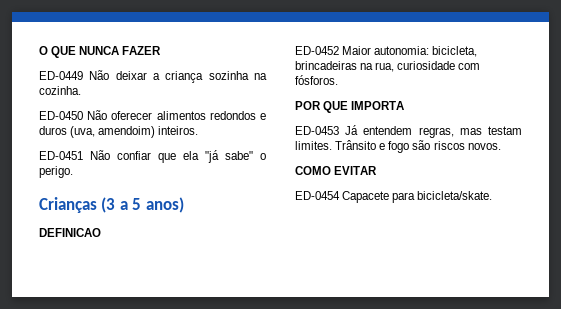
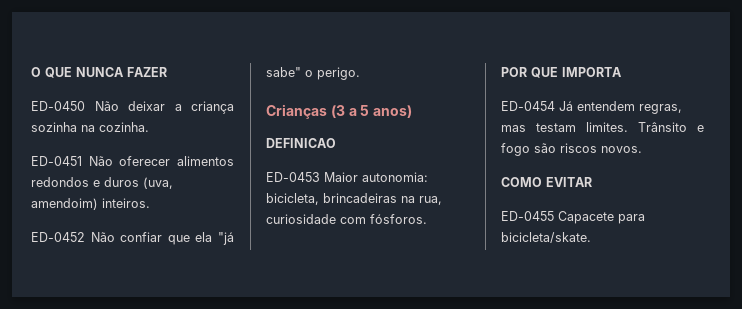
- ED-0449 Não deixar a criança sozinha na cozinha.
+ ED-0450 Não deixar a criança sozinha na cozinha.
- ED-0450 Não oferecer alimentos redondos e duros (uva, amendoim) inteiros.
+ ED-0451 Não oferecer alimentos redondos e duros (uva, amendoim) inteiros.
- ED-0451 Não confiar que ela "já sabe" o perigo.
+ ED-0452 Não confiar que ela "já sabe" o perigo.
- ED-0452 Maior autonomia: bicicleta, brincadeiras na rua, curiosidade com fósforos.
+ ED-0453 Maior autonomia: bicicleta, brincadeiras na rua, curiosidade com fósforos.
- ED-0453 Já entendem regras, mas testam limites.
+ ED-0454 Já entendem regras, mas testam limites.
- ED-0454 Capacete para bicicleta/skate.
+ ED-0455 Capacete para bicicleta/skate.

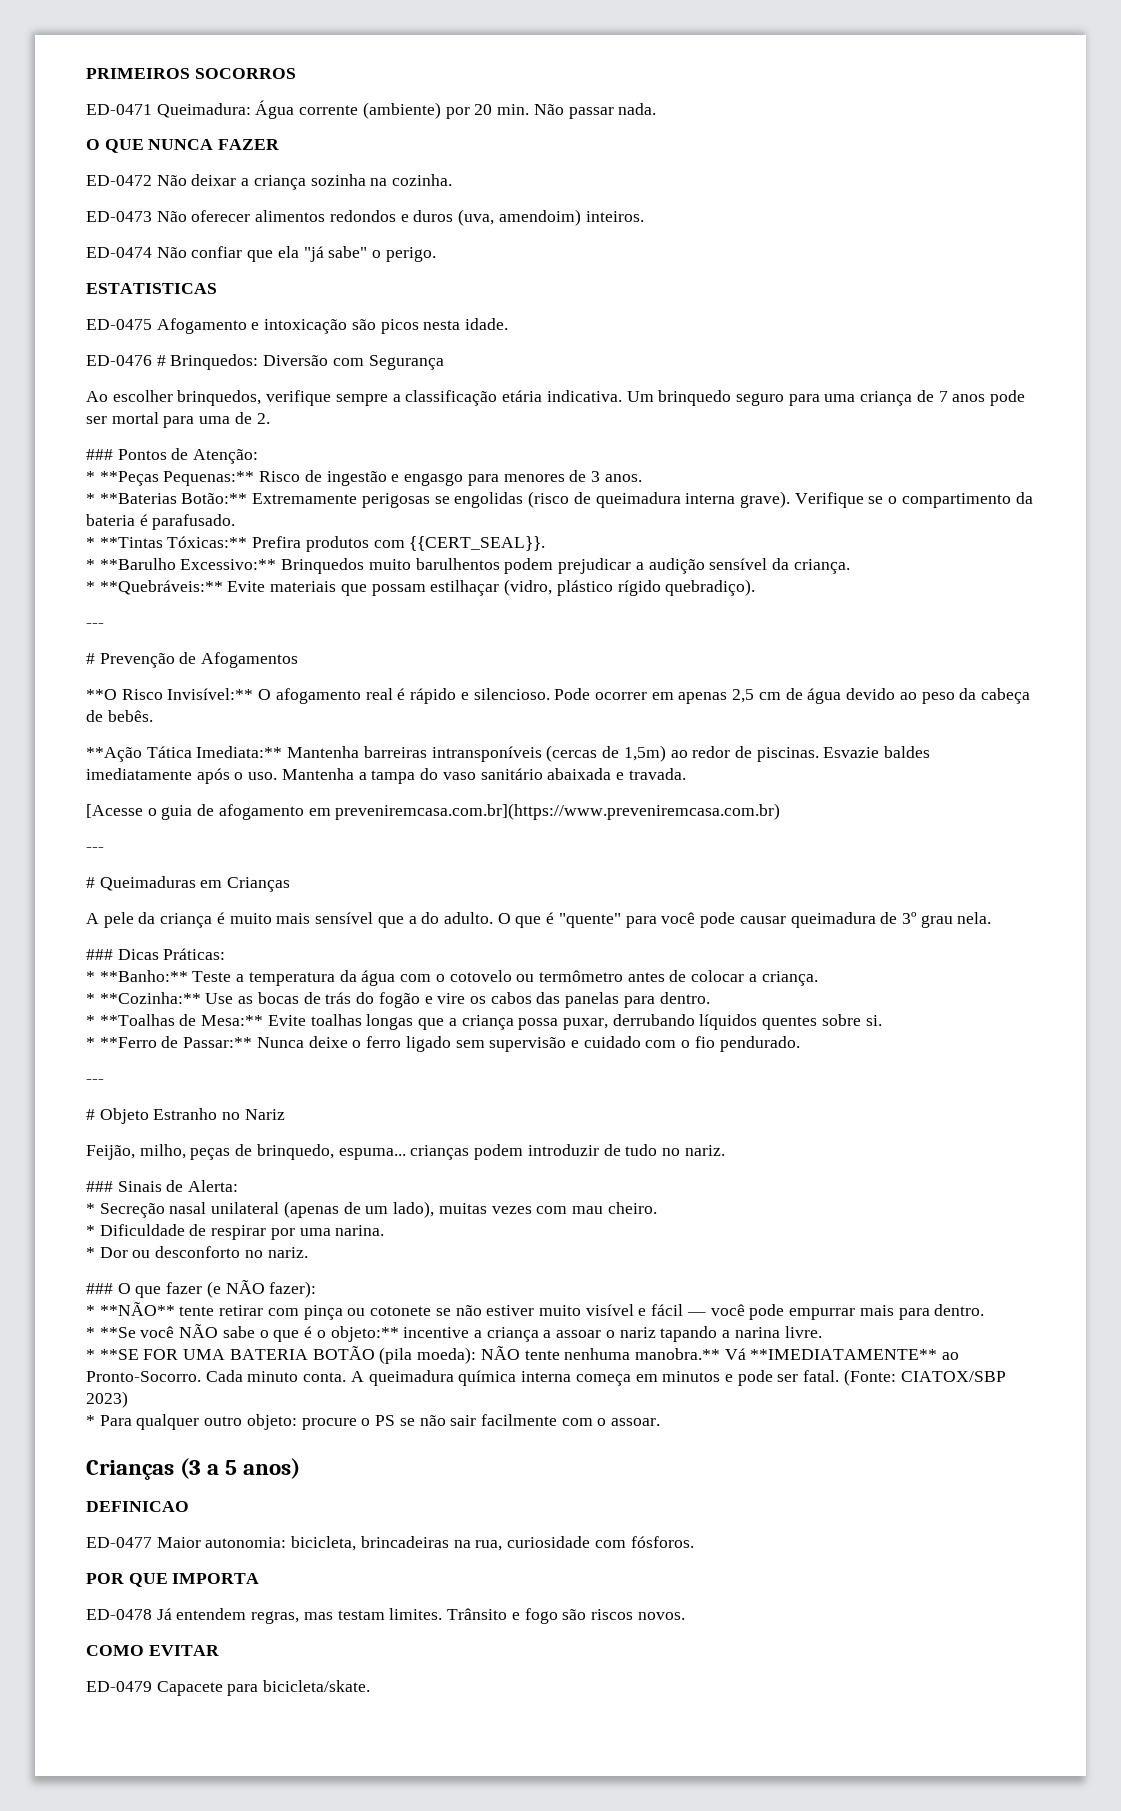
+ PRIMEIROS SOCORROS
+ ED-0471 Queimadura: Água corrente (ambiente) por 20 min. Não passar nada.
- ED-0450 Não deixar a criança sozinha na cozinha.
+ ED-0472 Não deixar a criança sozinha na cozinha.
- ED-0451 Não oferecer alimentos redondos e duros (uva, amendoim) inteiros.
+ ED-0473 Não oferecer alimentos redondos e duros (uva, amendoim) inteiros.
- ED-0452 Não confiar que ela "já sabe" o perigo.
+ ED-0474 Não confiar que ela "já sabe" o perigo.
+ ESTATISTICAS
+ ED-0475 Afogamento e intoxicação são picos nesta idade.
+ ED-0476 # Brinquedos: Diversão com Segurança
+ Ao escolher brinquedos, verifique sempre a classificação etária indicativa. Um brinquedo seguro para uma criança de 7 anos pode ser mortal para uma de 2.
+ ### Pontos de Atenção:
+ * **Peças Pequenas:** Risco de ingestão e engasgo para menores de 3 anos.
+ * **Baterias Botão:** Extremamente perigosas se engolidas (risco de queimadura interna grave). Verifique se o compartimento da bateria é parafusado.
+ * **Tintas Tóxicas:** Prefira produtos com {{CERT_SEAL}}.
+ * **Barulho Excessivo:** Brinquedos muito barulhentos podem prejudicar a audição sensível da criança.
+ * **Quebráveis:** Evite materiais que possam estilhaçar (vidro, plástico rígido quebradiço).
+ ---
+ # Prevenção de Afogamentos
+ **O Risco Invisível:** O afogamento real é rápido e silencioso. Pode ocorrer em apenas 2,5 cm de água devido ao peso da cabeça de bebês.
+ **Ação Tática Imediata:** Mantenha barreiras intransponíveis (cercas de 1,5m) ao redor de piscinas. Esvazie baldes imediatamente após o uso. Mantenha a tampa do vaso sanitário abaixada e travada.
+ [Acesse o guia de afogamento em preveniremcasa.com.br](https://www.preveniremcasa.com.br)
+ ---
+ # Queimaduras em Crianças
+ A pele da criança é muito mais sensível que a do adulto. O que é "quente" para você pode causar queimadura de 3º grau nela.
+ ### Dicas Práticas:
+ * **Banho:** Teste a temperatura da água com o cotovelo ou termômetro antes de colocar a criança.
+ * **Cozinha:** Use as bocas de trás do fogão e vire os cabos das panelas para dentro.
+ * **Toalhas de Mesa:** Evite toalhas longas que a criança possa puxar, derrubando líquidos quentes sobre si.
+ * **Ferro de Passar:** Nunca deixe o ferro ligado sem supervisão e cuidado com o fio pendurado.
+ ---
+ # Objeto Estranho no Nariz
+ Feijão, milho, peças de brinquedo, espuma... crianças podem introduzir de tudo no nariz.
+ ### Sinais de Alerta:
+ * Secreção nasal unilateral (apenas de um lado), muitas vezes com mau cheiro.
+ * Dificuldade de respirar por uma narina.
+ * Dor ou desconforto no nariz.
+ ### O que fazer (e NÃO fazer):
+ * **NÃO** tente retirar com pinça ou cotonete se não estiver muito visível e fácil — você pode empurrar mais para dentro.
+ * **Se você NÃO sabe o que é o objeto:** incentive a criança a assoar o nariz tapando a narina livre.
+ * **SE FOR UMA BATERIA BOTÃO (pila moeda): NÃO tente nenhuma manobra.** Vá **IMEDIATAMENTE** ao Pronto-Socorro. Cada minuto conta. A queimadura química interna começa em minutos e pode ser fatal. (Fonte: CIATOX/SBP 2023)
+ * Para qualquer outro objeto: procure o PS se não sair facilmente com o assoar.
- ED-0453 Maior autonomia: bicicleta, brincadeiras na rua, curiosidade com fósforos.
+ ED-0477 Maior autonomia: bicicleta, brincadeiras na rua, curiosidade com fósforos.
- ED-0454 Já entendem regras, mas testam limites.
+ ED-0478 Já entendem regras, mas testam limites.
- ED-0455 Capacete para bicicleta/skate.
+ ED-0479 Capacete para bicicleta/skate.

